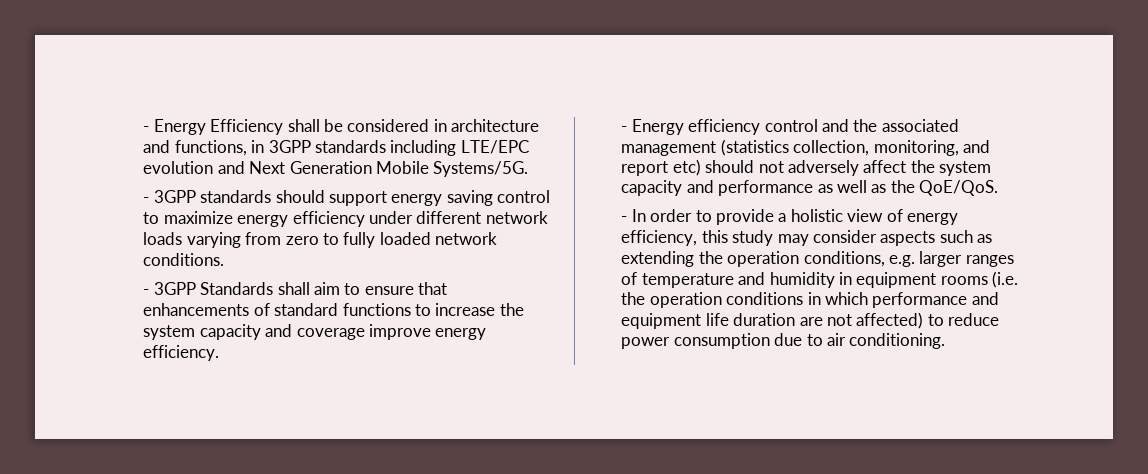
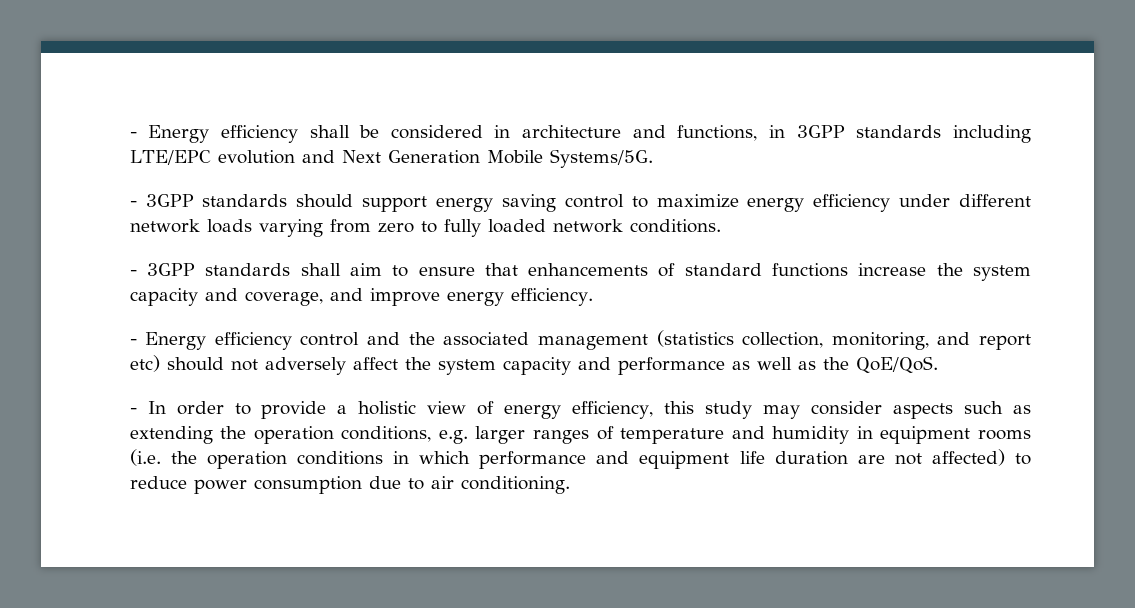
- - Energy Efficiency shall be considered in architecture and functions, in 3GPP standards including LTE/EPC evolution and Next Generation Mobile Systems/5G.
+ - Energy efficiency shall be considered in architecture and functions, in 3GPP standards including LTE/EPC evolution and Next Generation Mobile Systems/5G.
- - 3GPP Standards shall aim to ensure that enhancements of standard functions to increase the system capacity and coverage improve energy efficiency.
+ - 3GPP standards shall aim to ensure that enhancements of standard functions increase the system capacity and coverage, and improve energy efficiency.

